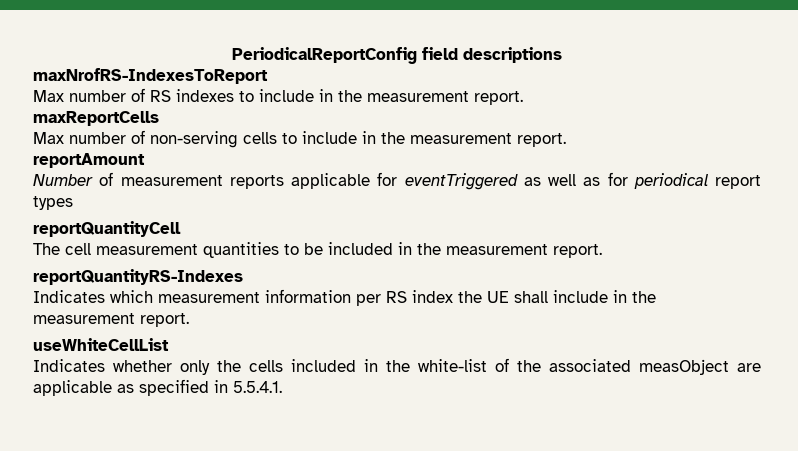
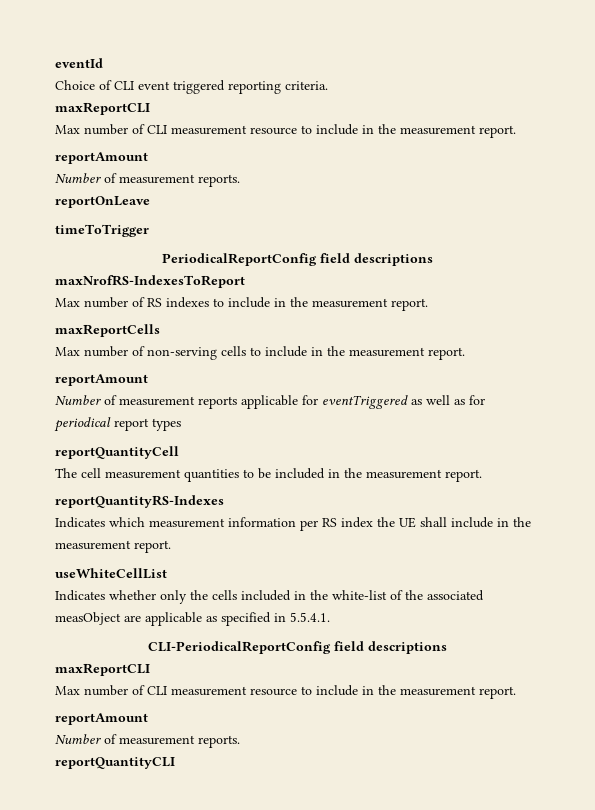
+ eventId
+ Choice of CLI event triggered reporting criteria.
+ maxReportCLI
+ Max number of CLI measurement resource to include in the measurement report.
+ reportAmount
+ Number of measurement reports.
+ reportOnLeave
+ timeToTrigger
+ CLI-PeriodicalReportConfig field descriptions
+ maxReportCLI
+ Max number of CLI measurement resource to include in the measurement report.
+ reportAmount
+ Number of measurement reports.
+ reportQuantityCLI

